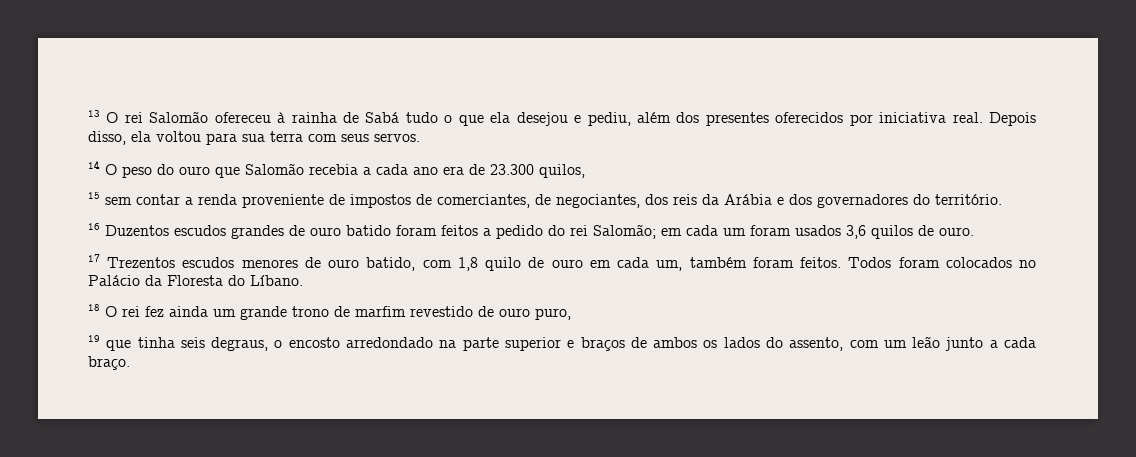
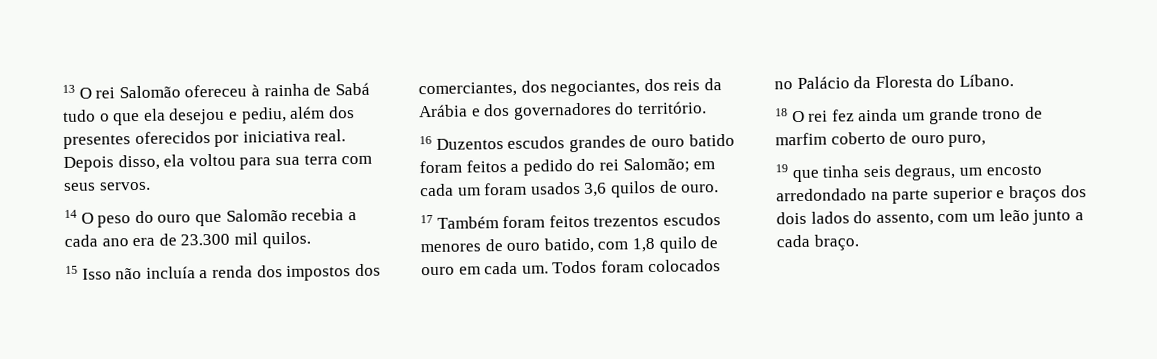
- 14 O peso do ouro que Salomão recebia a cada ano era de 23.300 quilos,
+ 14 O peso do ouro que Salomão recebia a cada ano era de 23.300 mil quilos.
- 15 sem contar a renda proveniente de impostos de comerciantes, de negociantes, dos reis da Arábia e dos governadores do território.
+ 15 Isso não incluía a renda dos impostos dos comerciantes, dos negociantes, dos reis da Arábia e dos governadores do território.
- 17 Trezentos escudos menores de ouro batido, com 1,8 quilo de ouro em cada um, também foram feitos.
+ 17 Também foram feitos trezentos escudos menores de ouro batido, com 1,8 quilo de ouro em cada um.
- 18 O rei fez ainda um grande trono de marfim revestido de ouro puro,
+ 18 O rei fez ainda um grande trono de marfim coberto de ouro puro,
- 19 que tinha seis degraus, o encosto arredondado na parte superior e braços de ambos os lados do assento, com um leão junto a cada braço.
+ 19 que tinha seis degraus, um encosto arredondado na parte superior e braços dos dois lados do assento, com um leão junto a cada braço.

